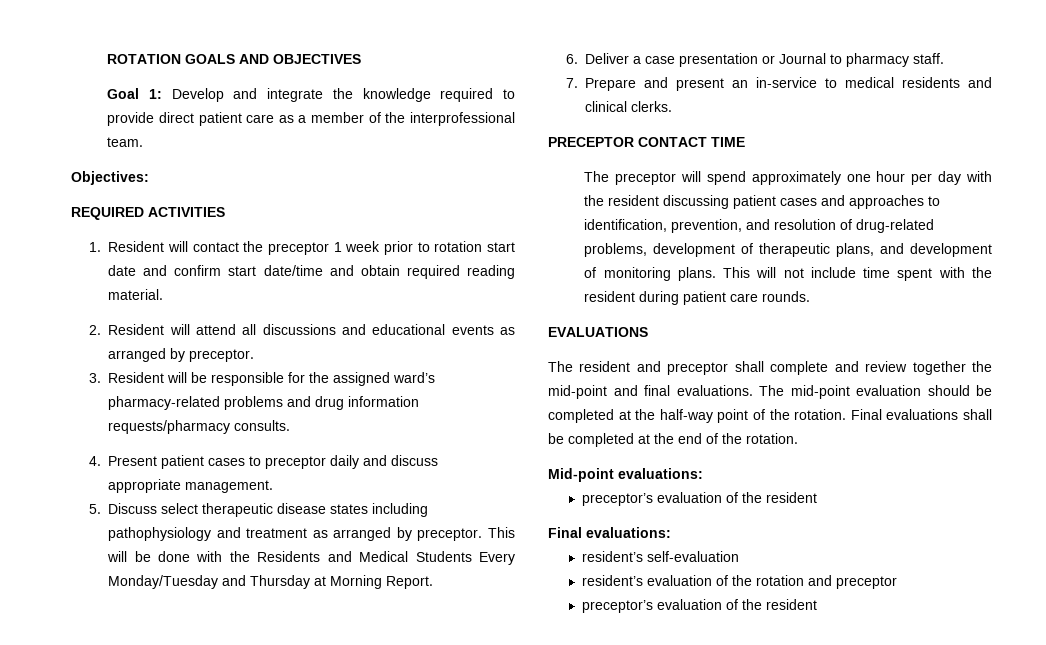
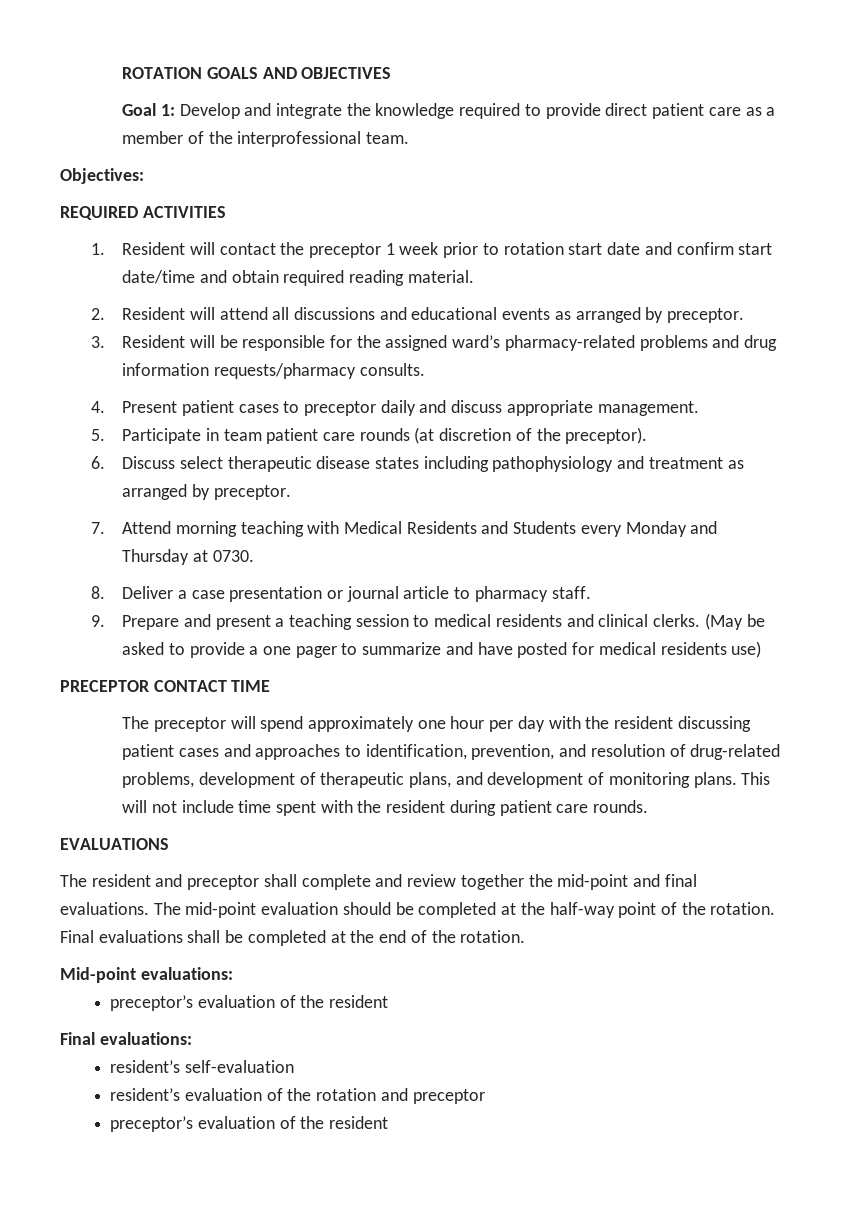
- 5. Discuss select therapeutic disease states including pathophysiology and treatment as arranged by preceptor. This will be done with the Residents and Medical Students Every Monday/Tuesday and Thursday at Morning Report.
- 6. Deliver a case presentation or Journal to pharmacy staff.
+ 5. Participate in team patient care rounds (at discretion of the preceptor).
+ 6. Discuss select therapeutic disease states including pathophysiology and treatment as arranged by preceptor.
+ 7. Attend morning teaching with Medical Residents and Students every Monday and Thursday at 0730.
+ 8. Deliver a case presentation or journal article to pharmacy staff.
- 7. Prepare and present an in-service to medical residents and clinical clerks.
+ 9. Prepare and present a teaching session to medical residents and clinical clerks. (May be asked to provide a one pager to summarize and have posted for medical residents use)

